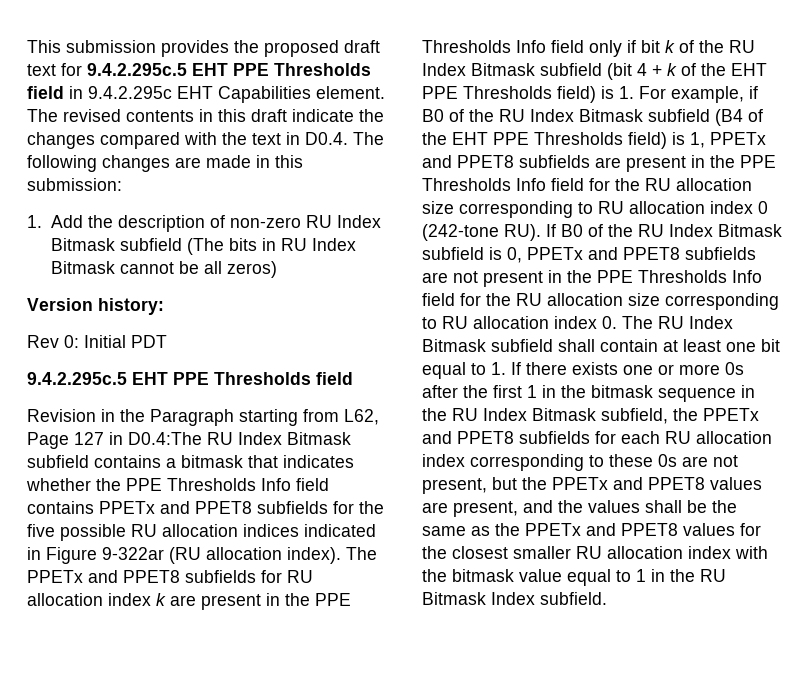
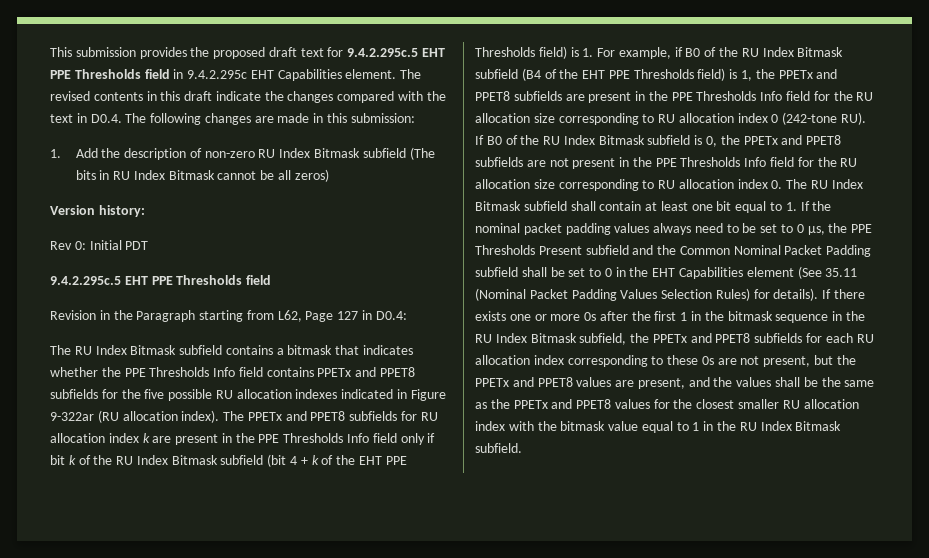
- Revision in the Paragraph starting from L62, Page 127 in D0.4:The RU Index Bitmask subfield contains a bitmask that indicates whether the PPE Thresholds Info field contains PPETx and PPET8 subfields for the five possible RU allocation indices indicated in Figure 9-322ar (RU allocation index).
+ Revision in the Paragraph starting from L62, Page 127 in D0.4:
+ The RU Index Bitmask subfield contains a bitmask that indicates whether the PPE Thresholds Info field contains PPETx and PPET8 subfields for the five possible RU allocation indexes indicated in Figure 9-322ar (RU allocation index).
- The PPETx and PPET8 subfields for RU allocation index k are present in the PPE Thresholds Info field only if bit k of the RU Index Bitmask subfield (bit 4 + k of the EHT PPE Thresholds field) is 1. For example, if B0 of the RU Index Bitmask subfield (B4 of the EHT PPE Thresholds field) is 1, PPETx and PPET8 subfields are present in the PPE Thresholds Info field for the RU allocation size corresponding to RU allocation index 0 (242-tone RU). If B0 of the RU Index Bitmask subfield is 0, PPETx and PPET8 subfields are not present in the PPE Thresholds Info field for the RU allocation size corresponding to RU allocation index 0. The RU Index Bitmask subfield shall contain at least one bit equal to 1. If there exists one or more 0s after the first 1 in the bitmask sequence in the RU Index Bitmask subfield, the PPETx and PPET8 subfields for each RU allocation index corresponding to these 0s are not present, but the PPETx and PPET8 values are present, and the values shall be the same as the PPETx and PPET8 values for the closest smaller RU allocation index with the bitmask value equal to 1 in the RU Bitmask Index subfield.
+ The PPETx and PPET8 subfields for RU allocation index k are present in the PPE Thresholds Info field only if bit k of the RU Index Bitmask subfield (bit 4 + k of the EHT PPE Thresholds field) is 1. For example, if B0 of the RU Index Bitmask subfield (B4 of the EHT PPE Thresholds field) is 1, the PPETx and PPET8 subfields are present in the PPE Thresholds Info field for the RU allocation size corresponding to RU allocation index 0 (242-tone RU). If B0 of the RU Index Bitmask subfield is 0, the PPETx and PPET8 subfields are not present in the PPE Thresholds Info field for the RU allocation size corresponding to RU allocation index 0. The RU Index Bitmask subfield shall contain at least one bit equal to 1. If the nominal packet padding values always need to be set to 0 μs, the PPE Thresholds Present subfield and the Common Nominal Packet Padding subfield shall be set to 0 in the EHT Capabilities element (See 35.11 (Nominal Packet Padding Values Selection Rules) for details). If there exists one or more 0s after the first 1 in the bitmask sequence in the RU Index Bitmask subfield, the PPETx and PPET8 subfields for each RU allocation index corresponding to these 0s are not present, but the PPETx and PPET8 values are present, and the values shall be the same as the PPETx and PPET8 values for the closest smaller RU allocation index with the bitmask value equal to 1 in the RU Index Bitmask subfield.

